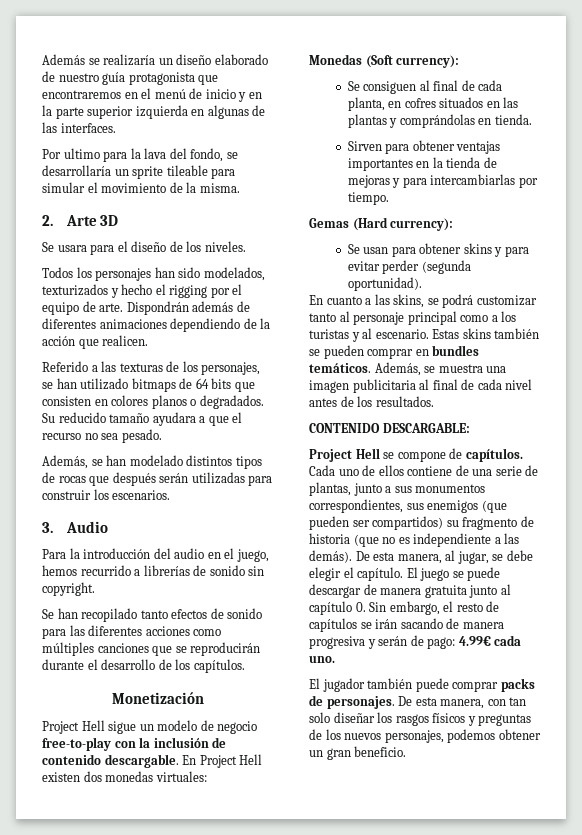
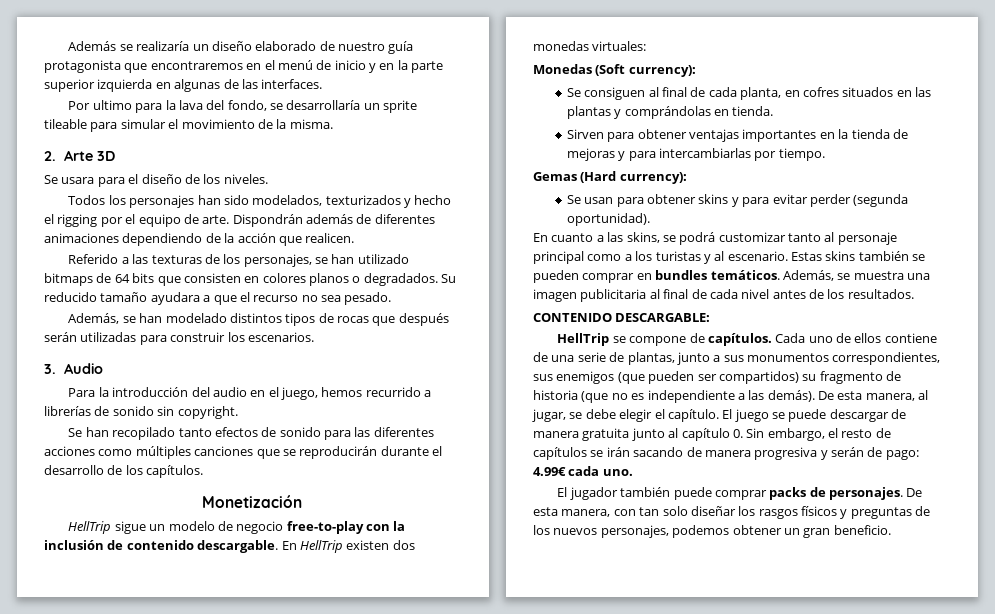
- Project Hell sigue un modelo de negocio free-to-play con la inclusión de contenido descargable.
+ HellTrip sigue un modelo de negocio free-to-play con la inclusión de contenido descargable.
- En Project Hell existen dos monedas virtuales:
+ En HellTrip existen dos monedas virtuales:
- Project Hell se compone de capítulos.
+ HellTrip se compone de capítulos.

